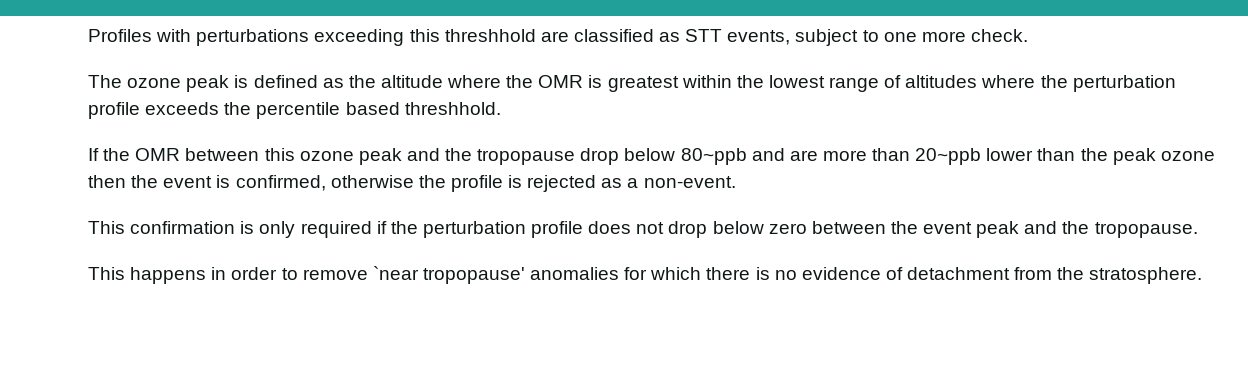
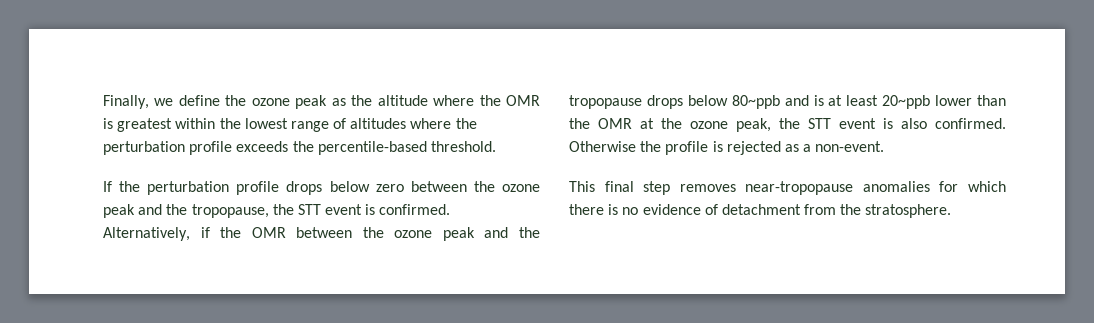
- Profiles with perturbations exceeding this threshhold are classified as STT events, subject to one more check.
- The ozone peak is defined as the altitude where the OMR is greatest within the lowest range of altitudes where the perturbation profile exceeds the percentile based threshhold.
+ Finally, we define the ozone peak as the altitude where the OMR is greatest within the lowest range of altitudes where the perturbation profile exceeds the percentile-based threshold.
- If the OMR between this ozone peak and the tropopause drop below 80~ppb and are more than 20~ppb lower than the peak ozone then the event is confirmed, otherwise the profile is rejected as a non-event.
+ If the perturbation profile drops below zero between the ozone peak and the tropopause, the STT event is confirmed. Alternatively, if the OMR between the ozone peak and the tropopause drops below 80~ppb and is at least 20~ppb lower than the OMR at the ozone peak, the STT event is also confirmed. Otherwise the profile is rejected as a non-event.
- This confirmation is only required if the perturbation profile does not drop below zero between the event peak and the tropopause.
- This happens in order to remove `near tropopause' anomalies for which there is no evidence of detachment from the stratosphere.
+ This final step removes near-tropopause anomalies for which there is no evidence of detachment from the stratosphere.

